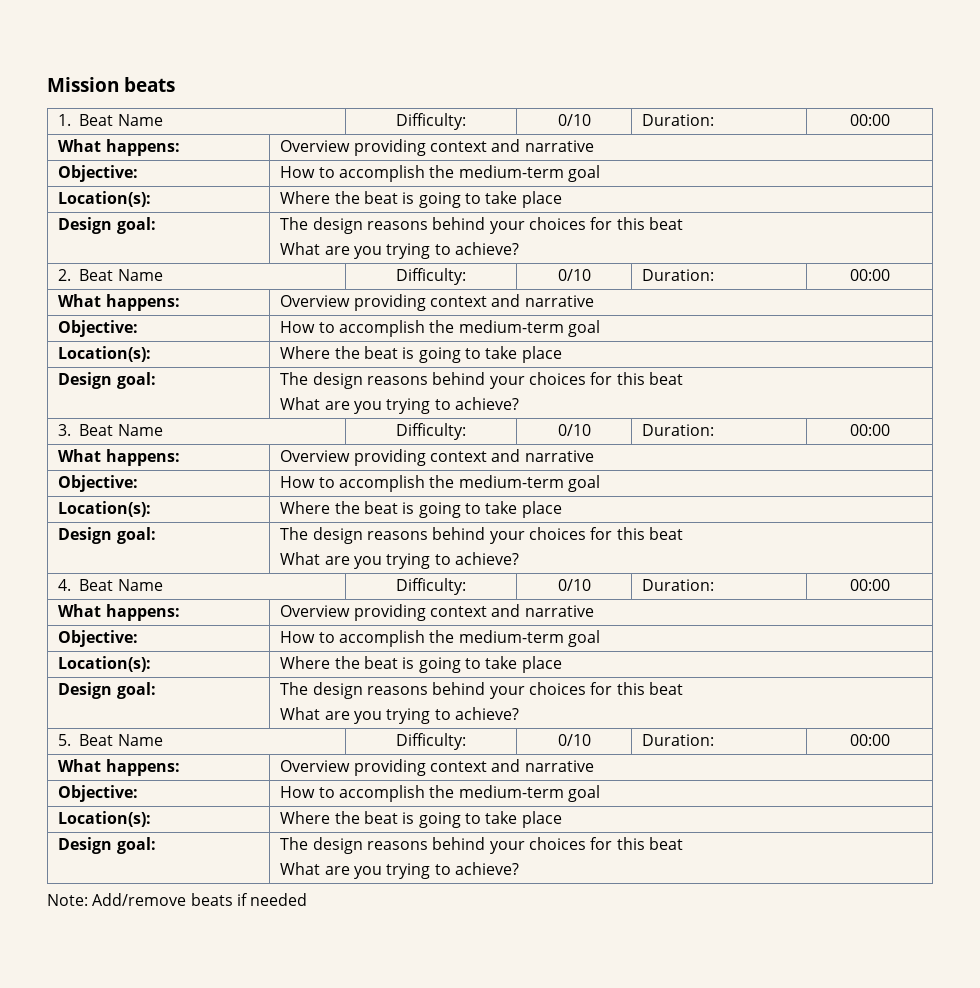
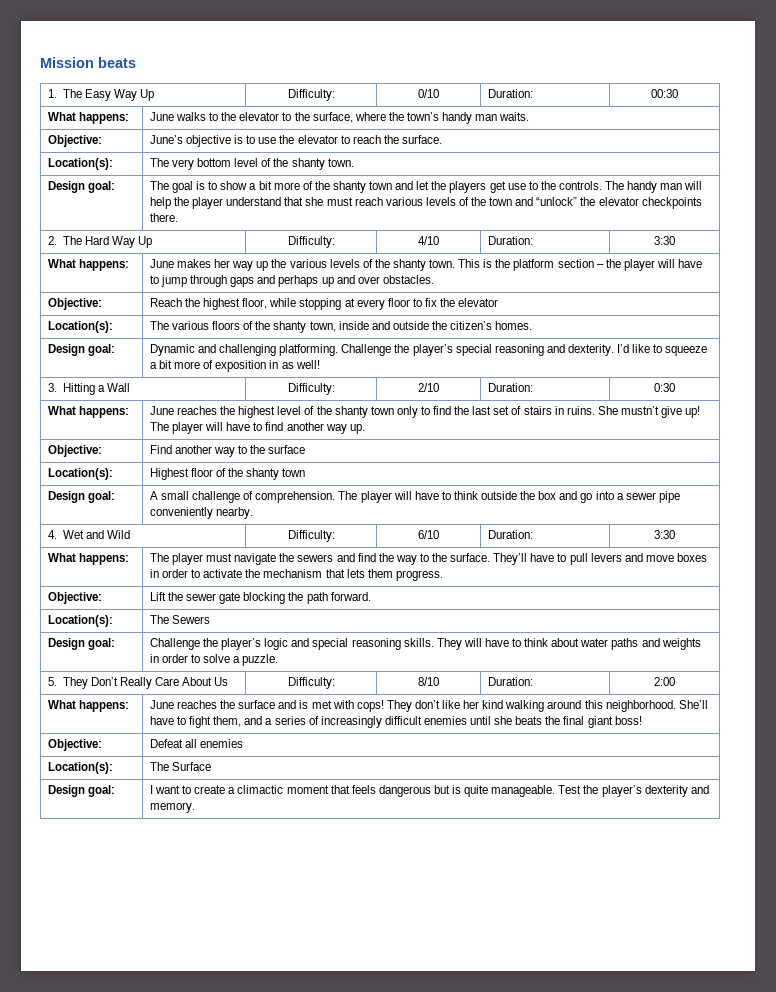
- 1. Beat Name | Difficulty: | 0/10 | Duration: | 00:00
- What happens: | Overview providing context and narrative
- Objective: | How to accomplish the medium-term goal
- Location(s): | Where the beat is going to take place
- Design goal: | The design reasons behind your choices for this beat
- What are you trying to achieve?
- 2. Beat Name | Difficulty: | 0/10 | Duration: | 00:00
- What happens: | Overview providing context and narrative
- Objective: | How to accomplish the medium-term goal
- Location(s): | Where the beat is going to take place
- Design goal: | The design reasons behind your choices for this beat
- What are you trying to achieve?
- 3. Beat Name | Difficulty: | 0/10 | Duration: | 00:00
- What happens: | Overview providing context and narrative
- Objective: | How to accomplish the medium-term goal
- Location(s): | Where the beat is going to take place
- Design goal: | The design reasons behind your choices for this beat
- What are you trying to achieve?
- 4. Beat Name | Difficulty: | 0/10 | Duration: | 00:00
- What happens: | Overview providing context and narrative
- Objective: | How to accomplish the medium-term goal
- Location(s): | Where the beat is going to take place
- Design goal: | The design reasons behind your choices for this beat
- What are you trying to achieve?
- 5. Beat Name | Difficulty: | 0/10 | Duration: | 00:00
- What happens: | Overview providing context and narrative
- Objective: | How to accomplish the medium-term goal
- Location(s): | Where the beat is going to take place
- Design goal: | The design reasons behind your choices for this beat
- What are you trying to achieve?
- Note: Add/remove beats if needed
+ 1. The Easy Way Up | Difficulty: | 0/10 | Duration: | 00:30
+ What happens: | June walks to the elevator to the surface, where the town’s handy man waits.
+ Objective: | June’s objective is to use the elevator to reach the surface.
+ Location(s): | The very bottom level of the shanty town.
+ Design goal: | The goal is to show a bit more of the shanty town and let the players get use to the controls. The handy man will help the player understand that she must reach various levels of the town and “unlock” the elevator checkpoints there.
+ 2. The Hard Way Up | Difficulty: | 4/10 | Duration: | 3:30
+ What happens: | June makes her way up the various levels of the shanty town. This is the platform section – the player will have to jump through gaps and perhaps up and over obstacles.
+ Objective: | Reach the highest floor, while stopping at every floor to fix the elevator
+ Location(s): | The various floors of the shanty town, inside and outside the citizen’s homes.
+ Design goal: | Dynamic and challenging platforming. Challenge the player’s special reasoning and dexterity. I’d like to squeeze a bit more of exposition in as well!
+ 3. Hitting a Wall | Difficulty: | 2/10 | Duration: | 0:30
+ What happens: | June reaches the highest level of the shanty town only to find the last set of stairs in ruins. She mustn’t give up! The player will have to find another way up.
+ Objective: | Find another way to the surface
+ Location(s): | Highest floor of the shanty town
+ Design goal: | A small challenge of comprehension. The player will have to think outside the box and go into a sewer pipe conveniently nearby.
+ 4. Wet and Wild | Difficulty: | 6/10 | Duration: | 3:30
+ What happens: | The player must navigate the sewers and find the way to the surface. They’ll have to pull levers and move boxes in order to activate the mechanism that lets them progress.
+ Objective: | Lift the sewer gate blocking the path forward.
+ Location(s): | The Sewers
+ Design goal: | Challenge the player’s logic and special reasoning skills. They will have to think about water paths and weights in order to solve a puzzle.
+ 5. They Don’t Really Care About Us | Difficulty: | 8/10 | Duration: | 2:00
+ What happens: | June reaches the surface and is met with cops! They don’t like her kind walking around this neighborhood. She’ll have to fight them, and a series of increasingly difficult enemies until she beats the final giant boss!
+ Objective: | Defeat all enemies
+ Location(s): | The Surface
+ Design goal: | I want to create a climactic moment that feels dangerous but is quite manageable. Test the player’s dexterity and memory.

